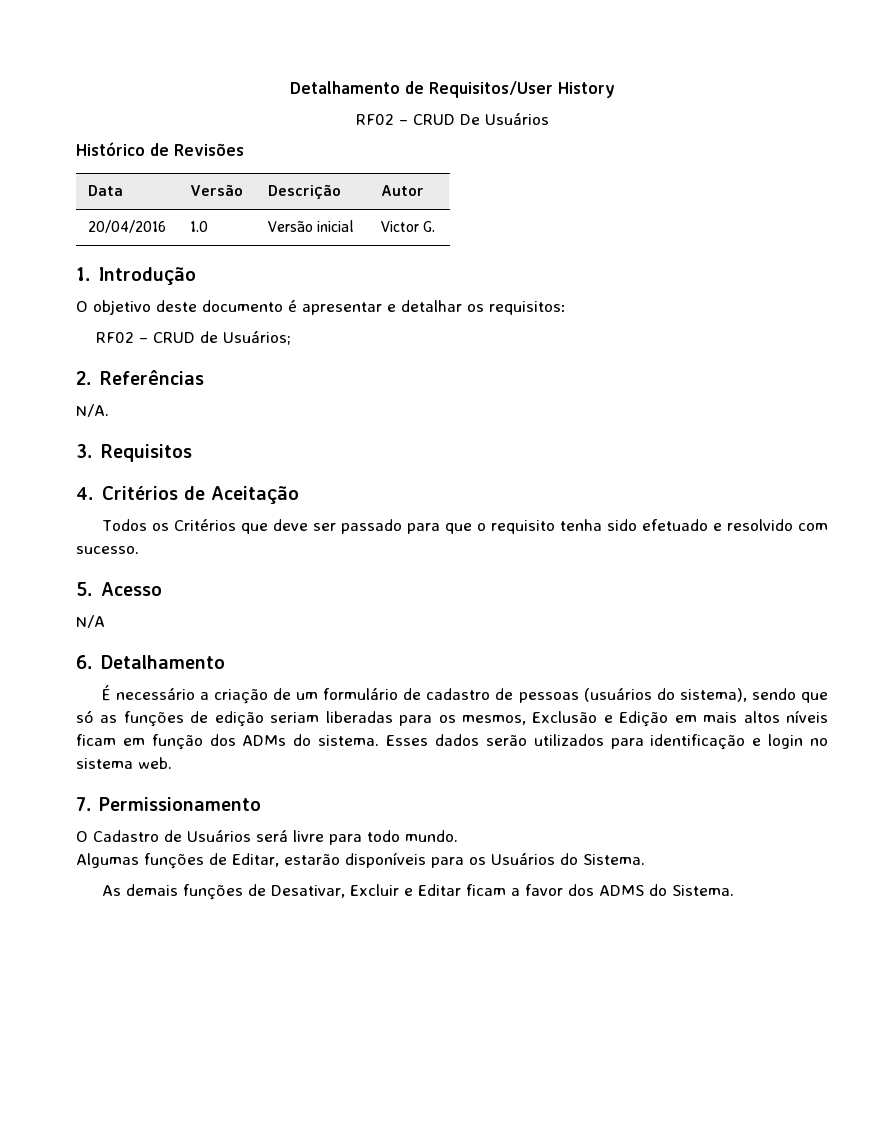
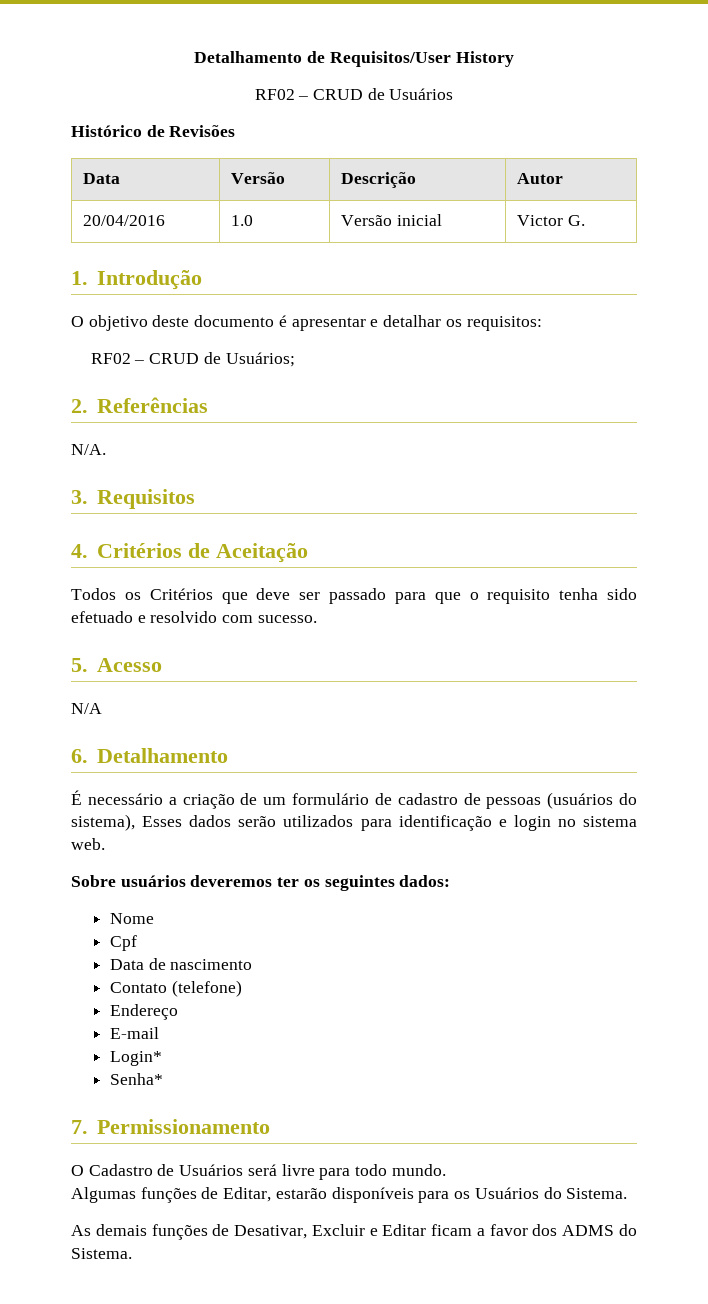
- RF02 – CRUD De Usuários
+ RF02 – CRUD de Usuários
- É necessário a criação de um formulário de cadastro de pessoas (usuários do sistema), sendo que só as funções de edição seriam liberadas para os mesmos, Exclusão e Edição em mais altos níveis ficam em função dos ADMs do sistema. Esses dados serão utilizados para identificação e login no sistema web.
+ É necessário a criação de um formulário de cadastro de pessoas (usuários do sistema), Esses dados serão utilizados para identificação e login no sistema web.
+ Sobre usuários deveremos ter os seguintes dados:
+ Nome
+ Cpf
+ Data de nascimento
+ Contato (telefone)
+ Endereço
+ E-mail
+ Login*
+ Senha*

